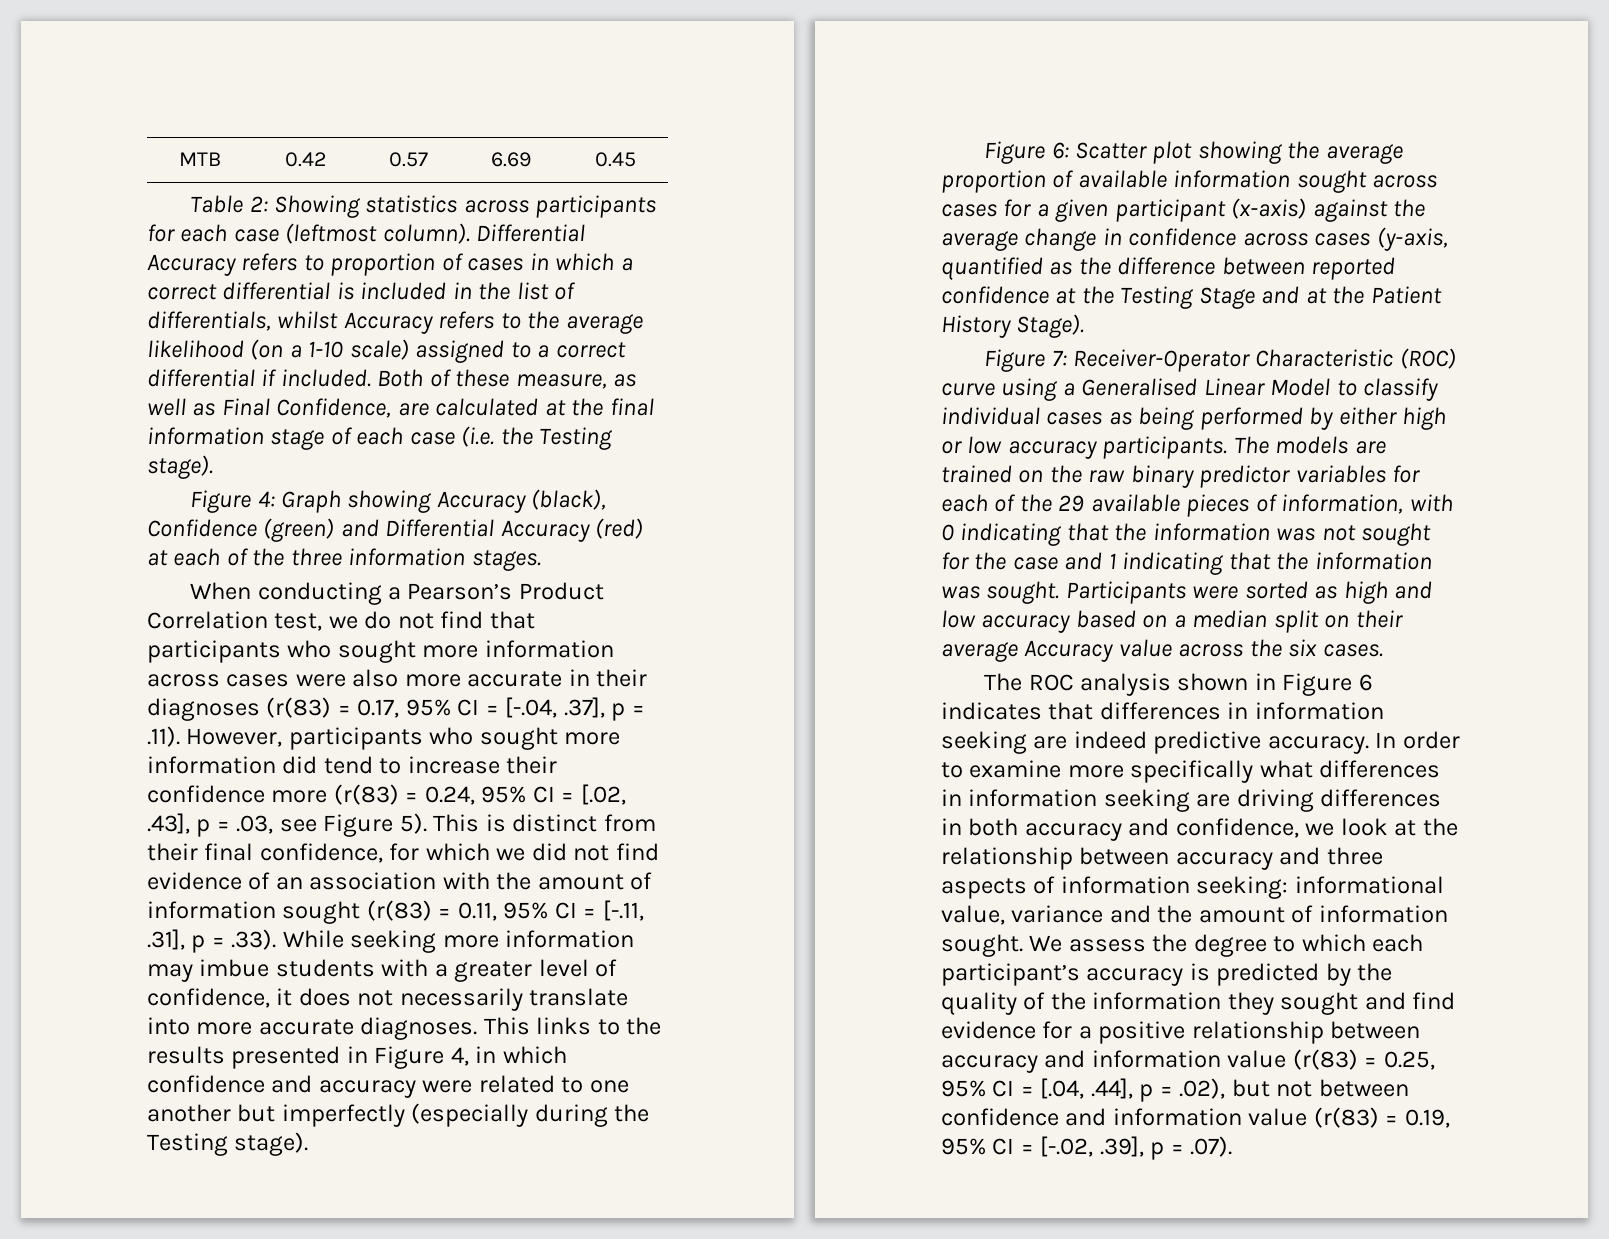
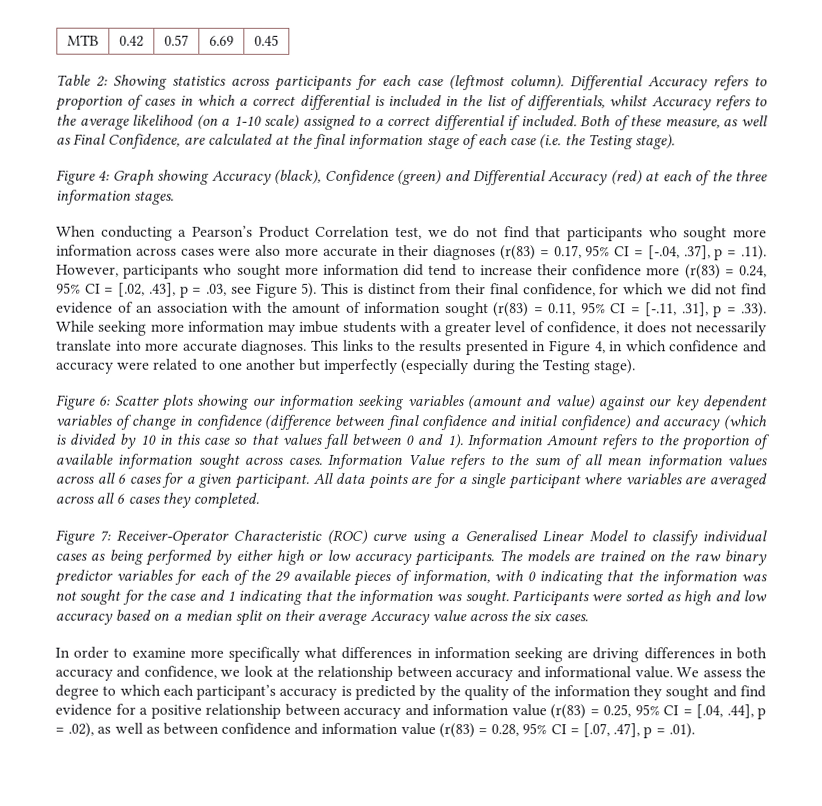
- Figure 6: Scatter plot showing the average proportion of available information sought across cases for a given participant (x-axis) against the average change in confidence across cases (y-axis, quantified as the difference between reported confidence at the Testing Stage and at the Patient History Stage).
+ Figure 6: Scatter plots showing our information seeking variables (amount and value) against our key dependent variables of change in confidence (difference between final confidence and initial confidence) and accuracy (which is divided by 10 in this case so that values fall between 0 and 1). Information Amount refers to the proportion of available information sought across cases. Information Value refers to the sum of all mean information values across all 6 cases for a given participant. All data points are for a single participant where variables are averaged across all 6 cases they completed.
- The ROC analysis shown in Figure 6 indicates that differences in information seeking are indeed predictive accuracy. In order to examine more specifically what differences in information seeking are driving differences in both accuracy and confidence, we look at the relationship between accuracy and three aspects of information seeking: informational value, variance and the amount of information sought.
+ In order to examine more specifically what differences in information seeking are driving differences in both accuracy and confidence, we look at the relationship between accuracy and informational value.
- We assess the degree to which each participant’s accuracy is predicted by the quality of the information they sought and find evidence for a positive relationship between accuracy and information value (r(83) = 0.25, 95% CI = [.04, .44], p = .02), but not between confidence and information value (r(83) = 0.19, 95% CI = [-.02, .39], p = .07).
+ We assess the degree to which each participant’s accuracy is predicted by the quality of the information they sought and find evidence for a positive relationship between accuracy and information value (r(83) = 0.25, 95% CI = [.04, .44], p = .02), as well as between confidence and information value (r(83) = 0.28, 95% CI = [.07, .47], p = .01).

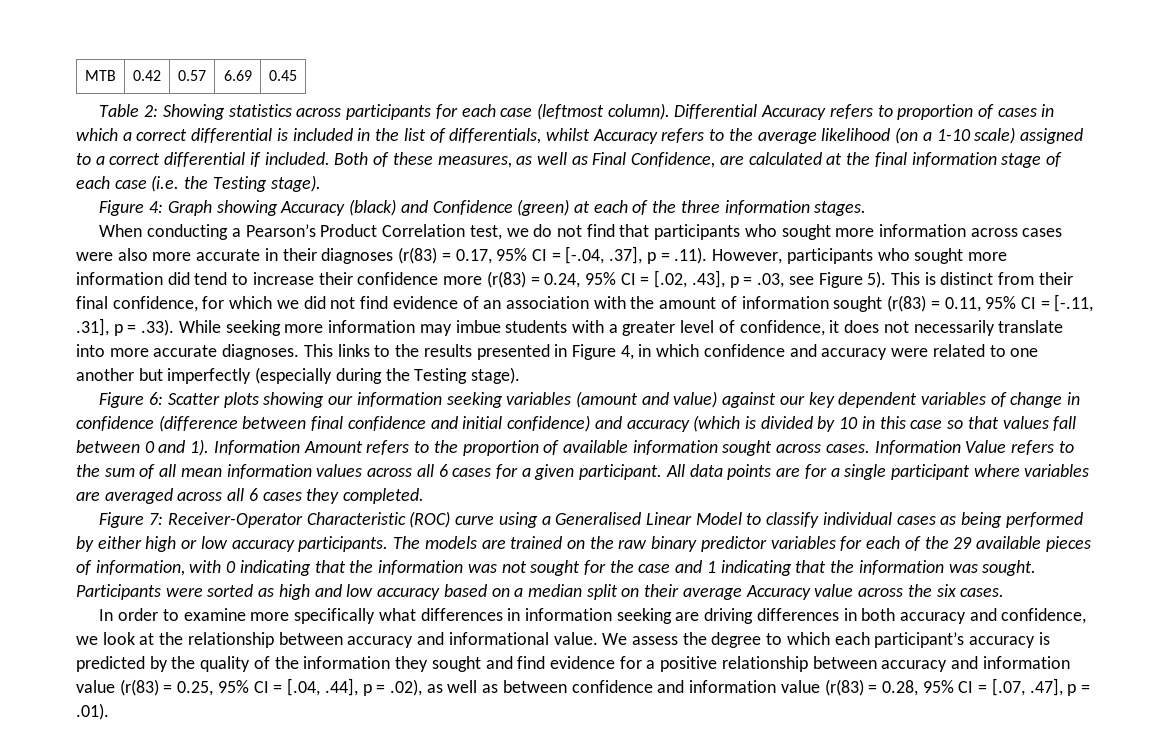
- Both of these measure, as well as Final Confidence, are calculated at the final information stage of each case (i.e. the Testing stage).
+ Both of these measures, as well as Final Confidence, are calculated at the final information stage of each case (i.e. the Testing stage).
- Figure 4: Graph showing Accuracy (black), Confidence (green) and Differential Accuracy (red) at each of the three information stages.
+ Figure 4: Graph showing Accuracy (black) and Confidence (green) at each of the three information stages.

